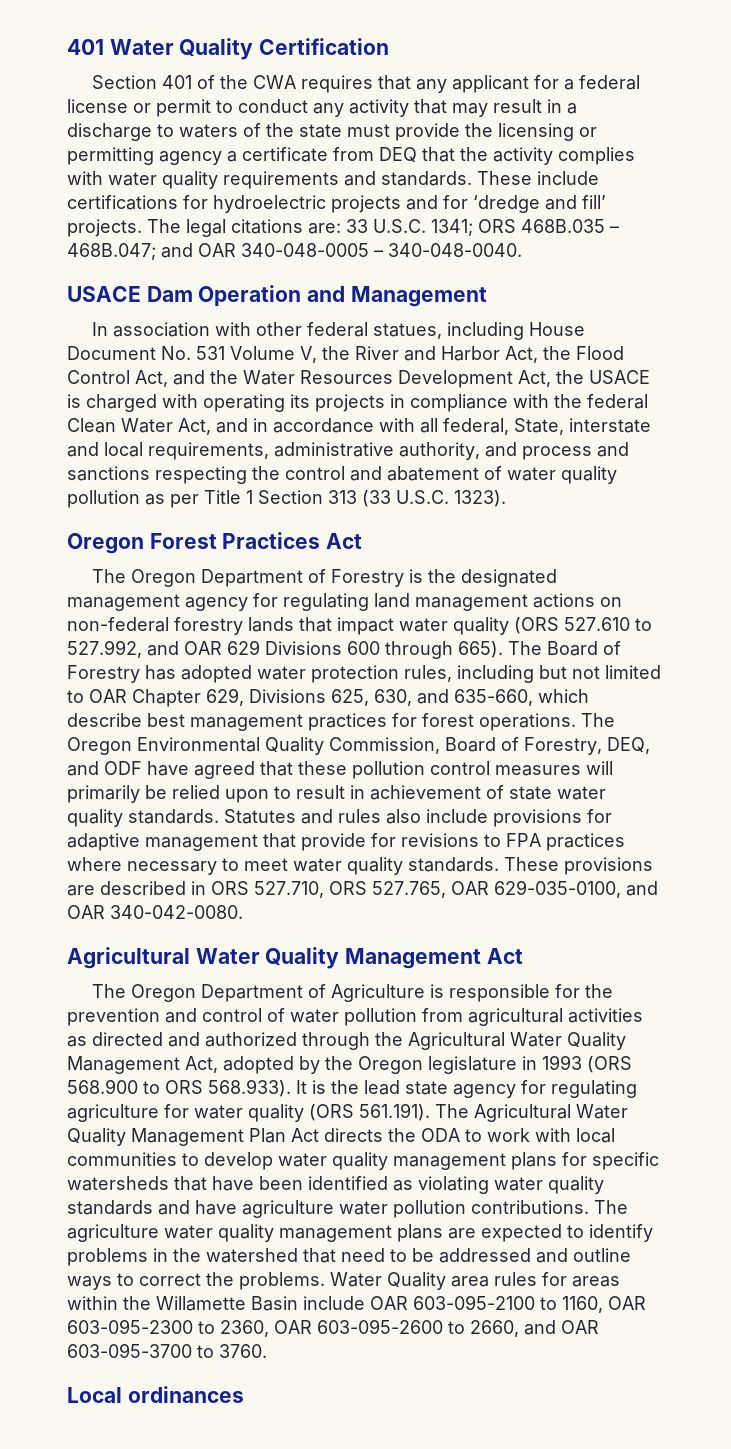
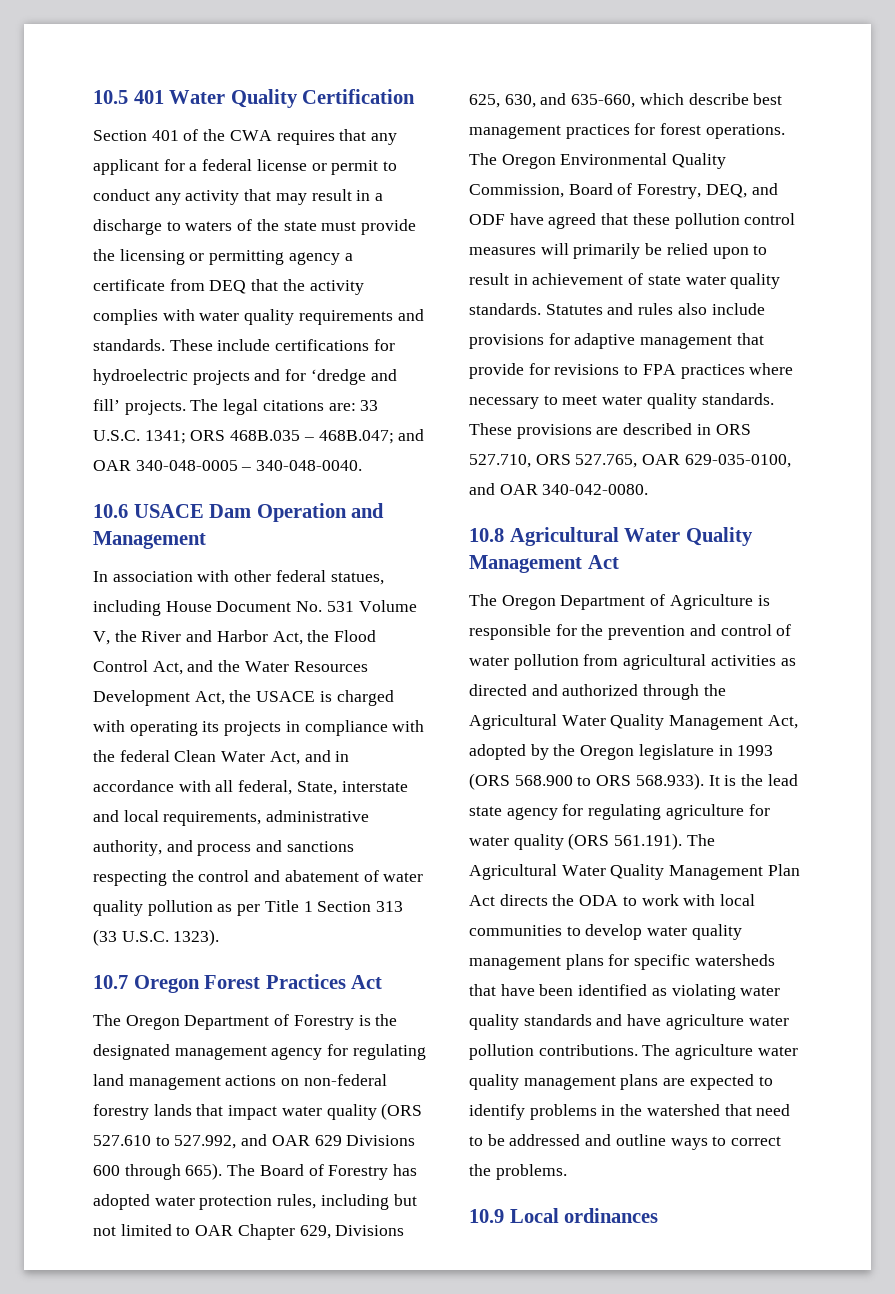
- 401 Water Quality Certification
+ 10.5 401 Water Quality Certification
- USACE Dam Operation and Management
+ 10.6 USACE Dam Operation and Management
- Oregon Forest Practices Act
+ 10.7 Oregon Forest Practices Act
- Agricultural Water Quality Management Act
+ 10.8 Agricultural Water Quality Management Act
- The agriculture water quality management plans are expected to identify problems in the watershed that need to be addressed and outline ways to correct the problems. Water Quality area rules for areas within the Willamette Basin include OAR 603-095-2100 to 1160, OAR 603-095-2300 to 2360, OAR 603-095-2600 to 2660, and OAR 603-095-3700 to 3760.
- Local ordinances
+ The agriculture water quality management plans are expected to identify problems in the watershed that need to be addressed and outline ways to correct the problems.
+ 10.9 Local ordinances

